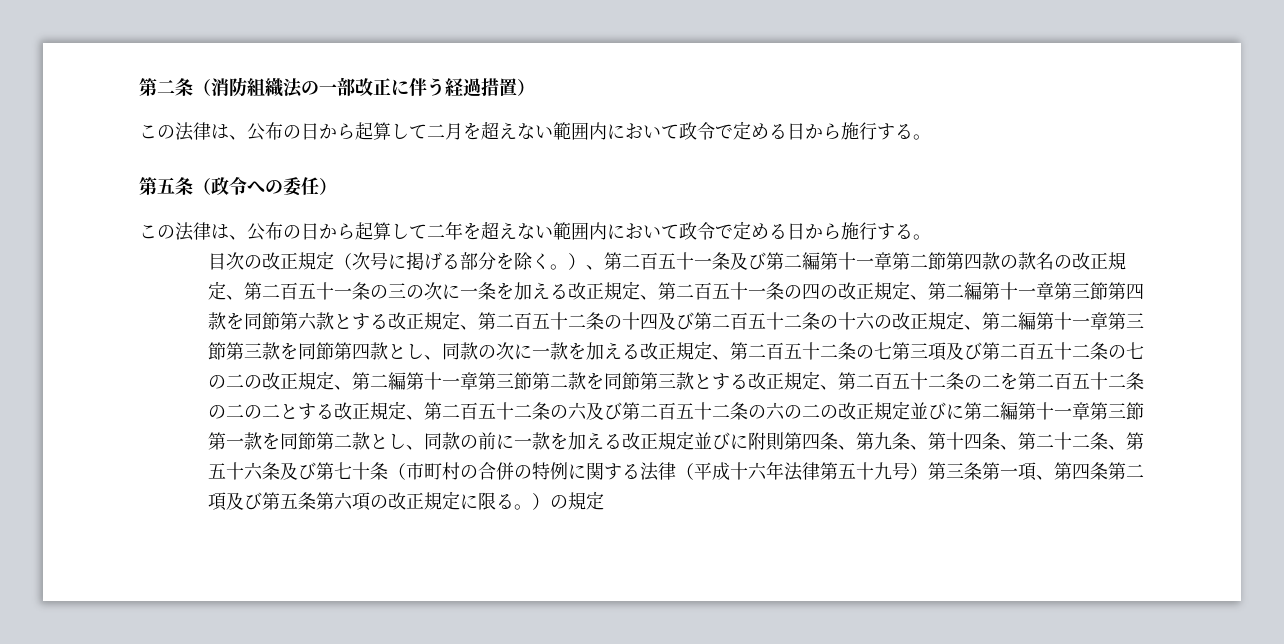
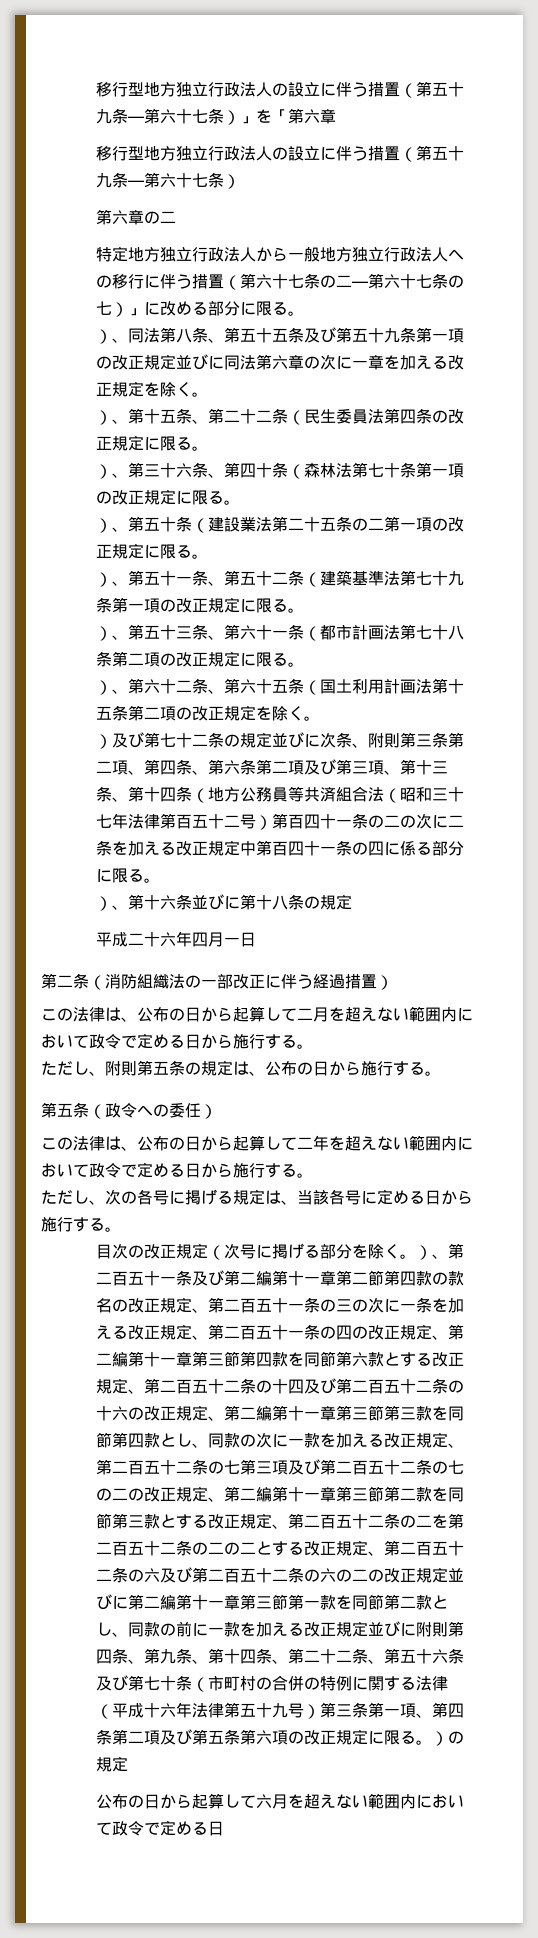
+ 移行型地方独立行政法人の設立に伴う措置（第五十九条―第六十七条）」を「第六章
+ 移行型地方独立行政法人の設立に伴う措置（第五十九条―第六十七条）
+ 第六章の二
+ 特定地方独立行政法人から一般地方独立行政法人への移行に伴う措置（第六十七条の二―第六十七条の七）」に改める部分に限る。
+ ）、同法第八条、第五十五条及び第五十九条第一項の改正規定並びに同法第六章の次に一章を加える改正規定を除く。
+ ）、第十五条、第二十二条（民生委員法第四条の改正規定に限る。
+ ）、第三十六条、第四十条（森林法第七十条第一項の改正規定に限る。
+ ）、第五十条（建設業法第二十五条の二第一項の改正規定に限る。
+ ）、第五十一条、第五十二条（建築基準法第七十九条第一項の改正規定に限る。
+ ）、第五十三条、第六十一条（都市計画法第七十八条第二項の改正規定に限る。
+ ）、第六十二条、第六十五条（国土利用計画法第十五条第二項の改正規定を除く。
+ ）及び第七十二条の規定並びに次条、附則第三条第二項、第四条、第六条第二項及び第三項、第十三条、第十四条（地方公務員等共済組合法（昭和三十七年法律第百五十二号）第百四十一条の二の次に二条を加える改正規定中第百四十一条の四に係る部分に限る。
+ ）、第十六条並びに第十八条の規定
+ 平成二十六年四月一日
+ ただし、附則第五条の規定は、公布の日から施行する。
+ ただし、次の各号に掲げる規定は、当該各号に定める日から施行する。
+ 公布の日から起算して六月を超えない範囲内において政令で定める日

